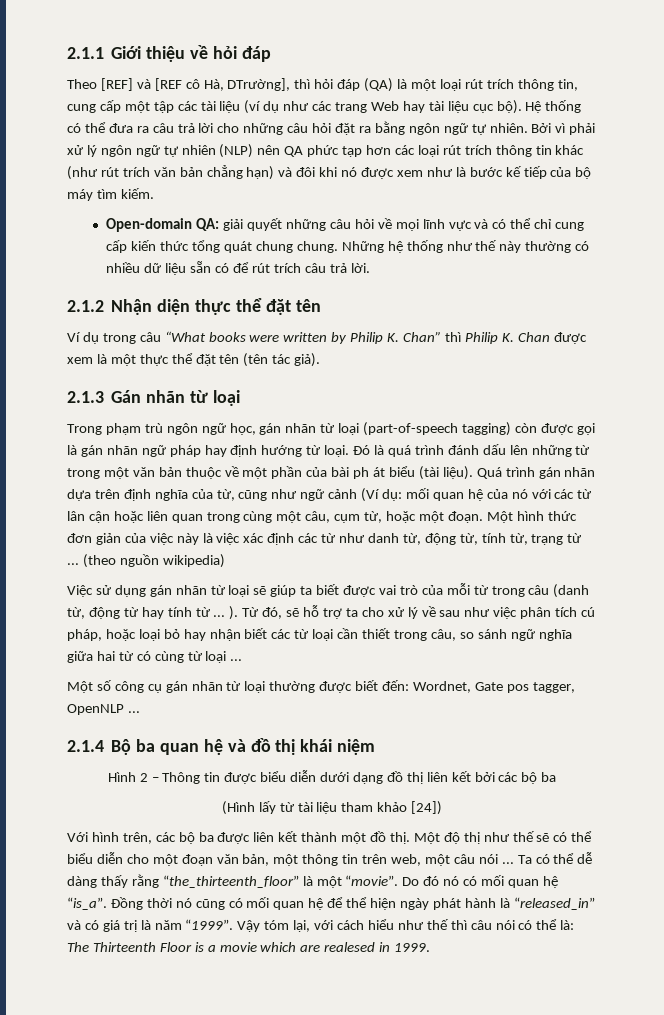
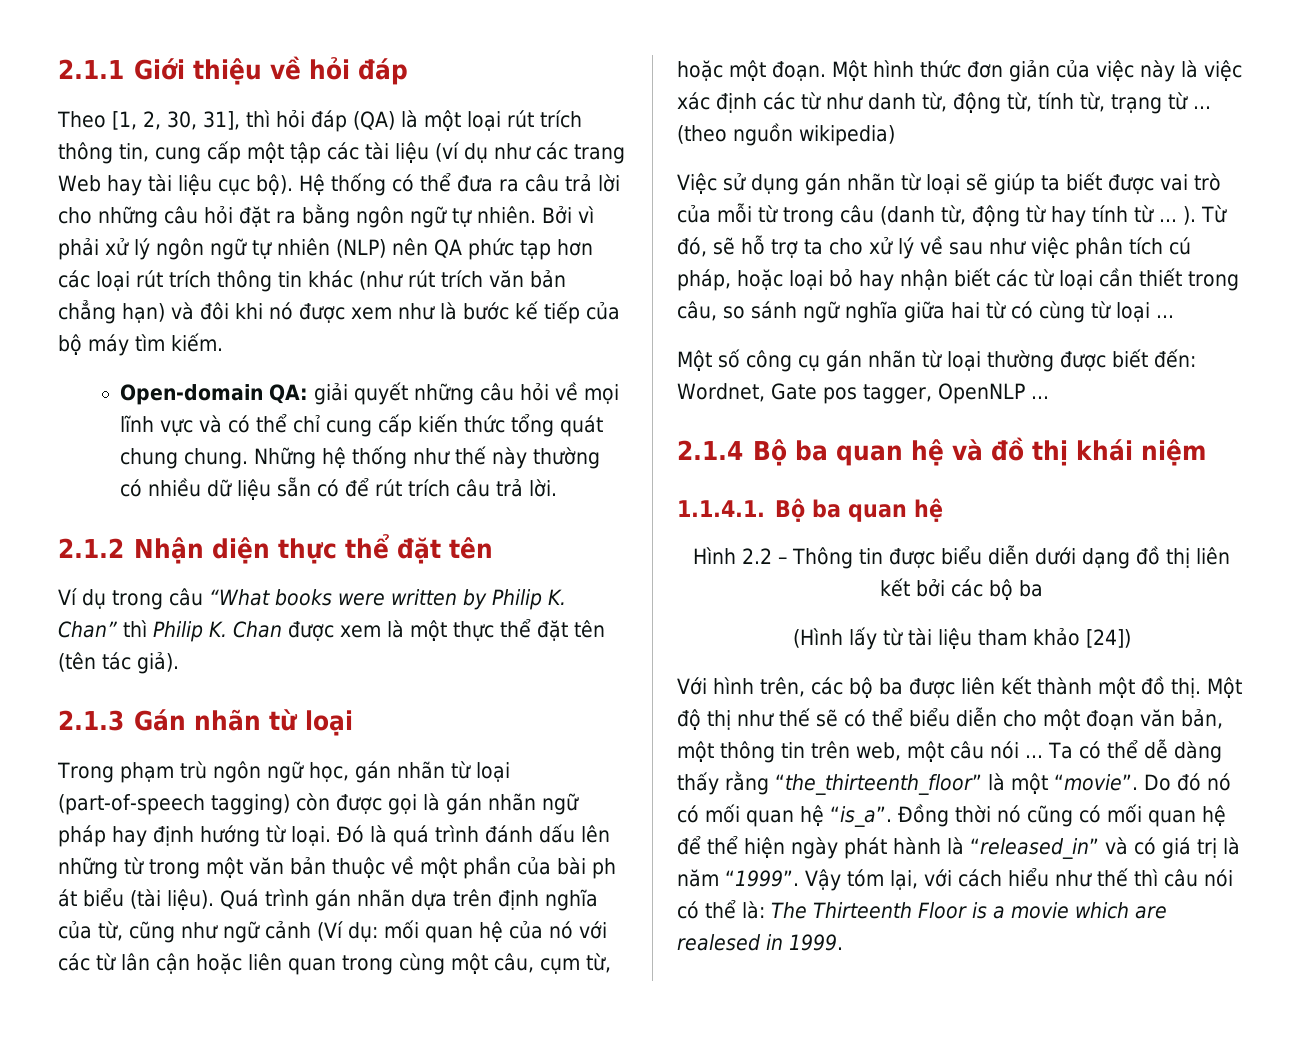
- Theo [REF] và [REF cô Hà, DTrường], thì hỏi đáp (QA) là một loại rút trích thông tin, cung cấp một tập các tài liệu (ví dụ như các trang Web hay tài liệu cục bộ).
+ Theo [1, 2, 30, 31], thì hỏi đáp (QA) là một loại rút trích thông tin, cung cấp một tập các tài liệu (ví dụ như các trang Web hay tài liệu cục bộ).
+ 1.1.4.1. Bộ ba quan hệ
- Hình 2 – Thông tin được biểu diễn dưới dạng đồ thị liên kết bởi các bộ ba
+ Hình 2.2 – Thông tin được biểu diễn dưới dạng đồ thị liên kết bởi các bộ ba

